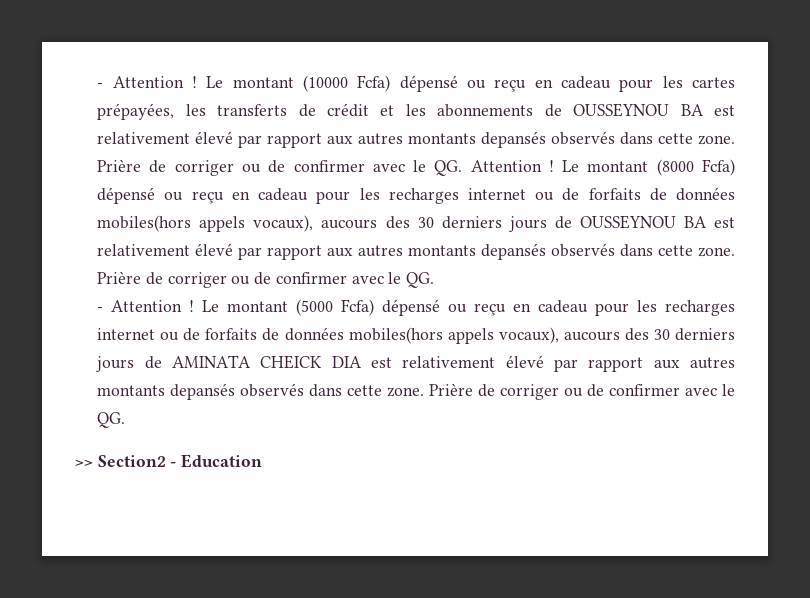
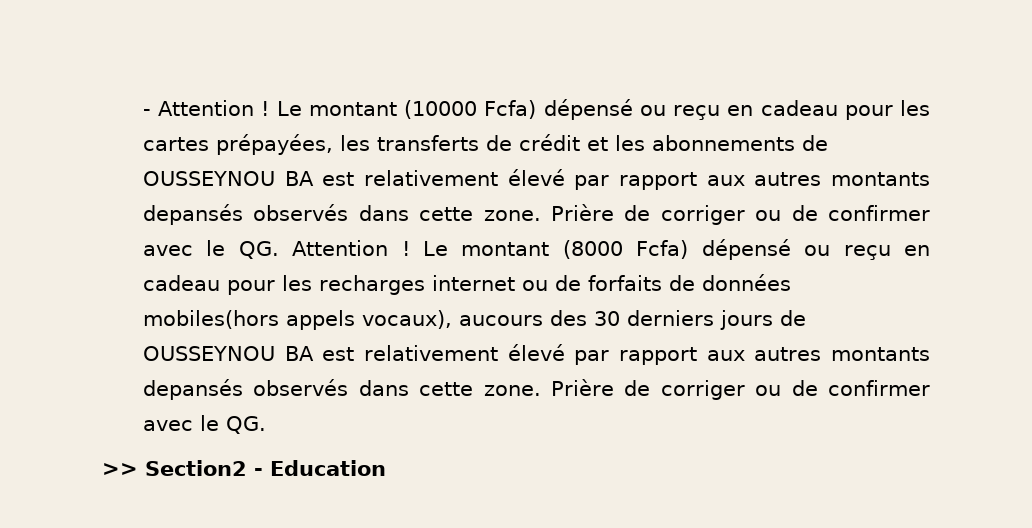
- - Attention ! Le montant (5000 Fcfa) dépensé ou reçu en cadeau pour les recharges internet ou de forfaits de données mobiles(hors appels vocaux), aucours des 30 derniers jours de AMINATA CHEICK DIA est relativement élevé par rapport aux autres montants depansés observés dans cette zone. Prière de corriger ou de confirmer avec le QG.

